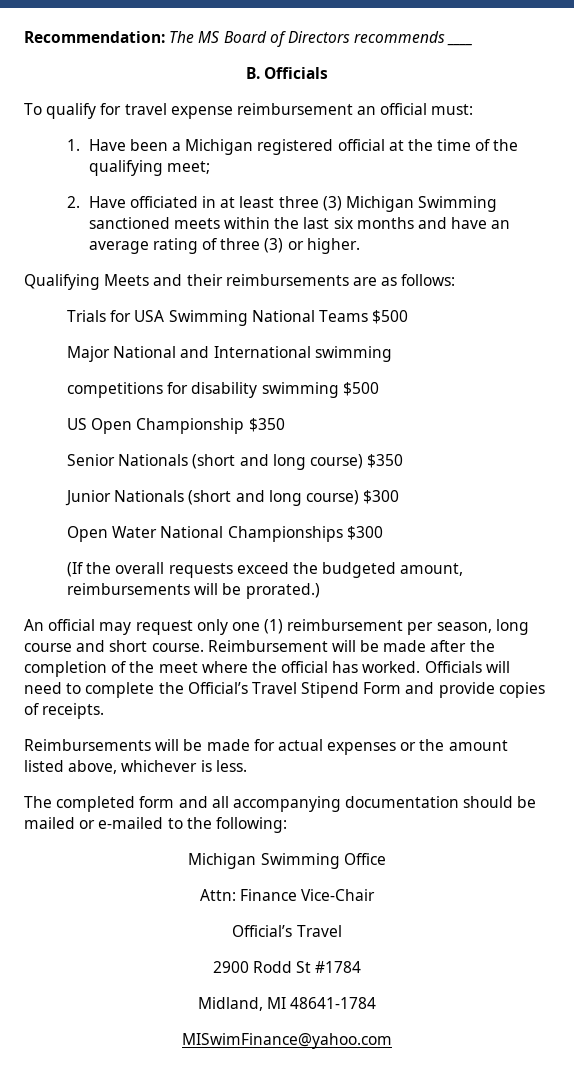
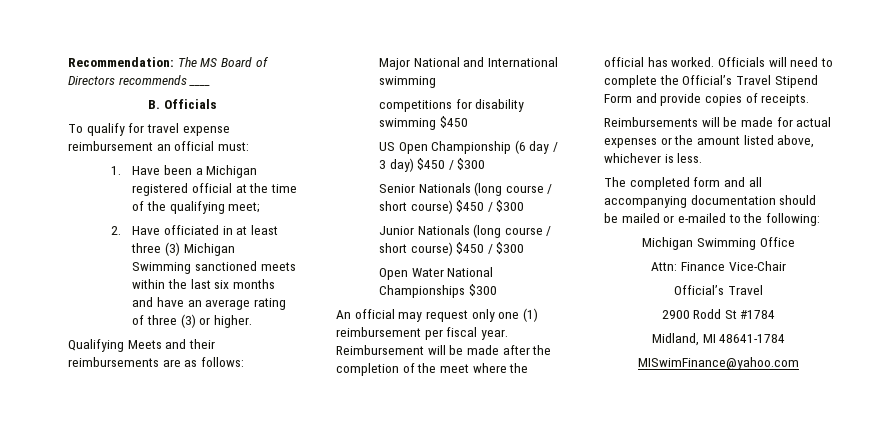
- Trials for USA Swimming National Teams $500
- competitions for disability swimming $500
+ competitions for disability swimming $450
- US Open Championship $350
- Senior Nationals (short and long course) $350
- Junior Nationals (short and long course) $300
+ US Open Championship (6 day / 3 day) $450 / $300
+ Senior Nationals (long course / short course) $450 / $300
+ Junior Nationals (long course / short course) $450 / $300
- (If the overall requests exceed the budgeted amount, reimbursements will be prorated.)
- An official may request only one (1) reimbursement per season, long course and short course.
+ An official may request only one (1) reimbursement per fiscal year.

